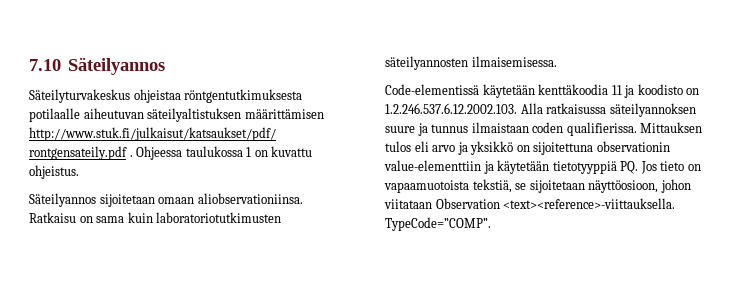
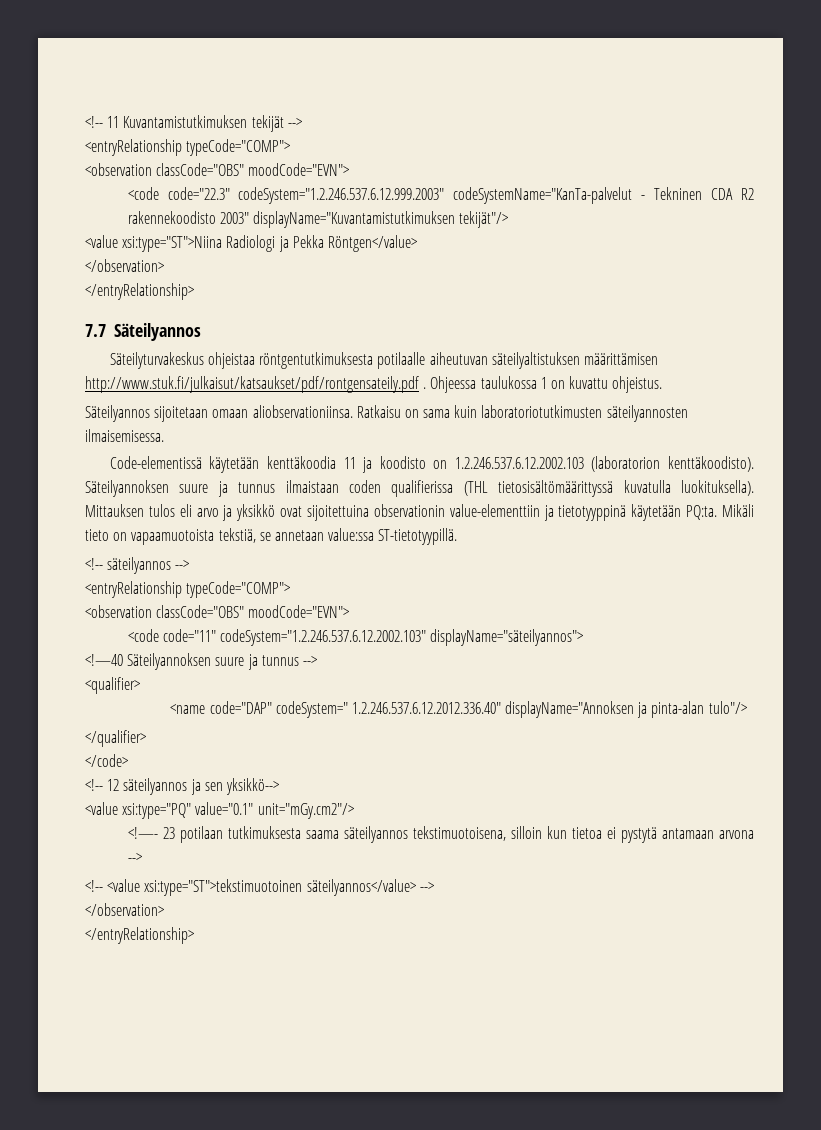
- 7.10 Säteilyannos
+ <!-- 11 Kuvantamistutkimuksen tekijät -->
+ <entryRelationship typeCode="COMP">
+ <observation classCode="OBS" moodCode="EVN">
+ <code code="22.3" codeSystem="1.2.246.537.6.12.999.2003" codeSystemName="KanTa-palvelut - Tekninen CDA R2 rakennekoodisto 2003" displayName="Kuvantamistutkimuksen tekijät"/>
+ <value xsi:type="ST">Niina Radiologi ja Pekka Röntgen</value>
+ </observation>
+ </entryRelationship>
+ 7.7 Säteilyannos
- Code-elementissä käytetään kenttäkoodia 11 ja koodisto on 1.2.246.537.6.12.2002.103. Alla ratkaisussa säteilyannoksen suure ja tunnus ilmaistaan coden qualifierissa.
+ Code-elementissä käytetään kenttäkoodia 11 ja koodisto on 1.2.246.537.6.12.2002.103 (laboratorion kenttäkoodisto). Säteilyannoksen suure ja tunnus ilmaistaan coden qualifierissa (THL tietosisältömäärittyssä kuvatulla luokituksella).
- Mittauksen tulos eli arvo ja yksikkö on sijoitettuna observationin value-elementtiin ja käytetään tietotyyppiä PQ. Jos tieto on vapaamuotoista tekstiä, se sijoitetaan näyttöosioon, johon viitataan Observation <text><reference>-viittauksella. TypeCode=”COMP”.
+ Mittauksen tulos eli arvo ja yksikkö ovat sijoitettuina observationin value-elementtiin ja tietotyyppinä käytetään PQ:ta. Mikäli tieto on vapaamuotoista tekstiä, se annetaan value:ssa ST-tietotyypillä.
+ <!-- säteilyannos -->
+ <entryRelationship typeCode="COMP">
+ <observation classCode="OBS" moodCode="EVN">
+ <code code="11" codeSystem="1.2.246.537.6.12.2002.103" displayName="säteilyannos">
+ <!—40 Säteilyannoksen suure ja tunnus -->
+ <qualifier>
+ <name code="DAP" codeSystem=" 1.2.246.537.6.12.2012.336.40" displayName="Annoksen ja pinta-alan tulo"/>
+ </qualifier>
+ </code>
+ <!-- 12 säteilyannos ja sen yksikkö-->
+ <value xsi:type="PQ" value="0.1" unit="mGy.cm2"/>
+ <!—- 23 potilaan tutkimuksesta saama säteilyannos tekstimuotoisena, silloin kun tietoa ei pystytä antamaan arvona -->
+ <!-- <value xsi:type="ST">tekstimuotoinen säteilyannos</value> -->
+ </observation>
+ </entryRelationship>

